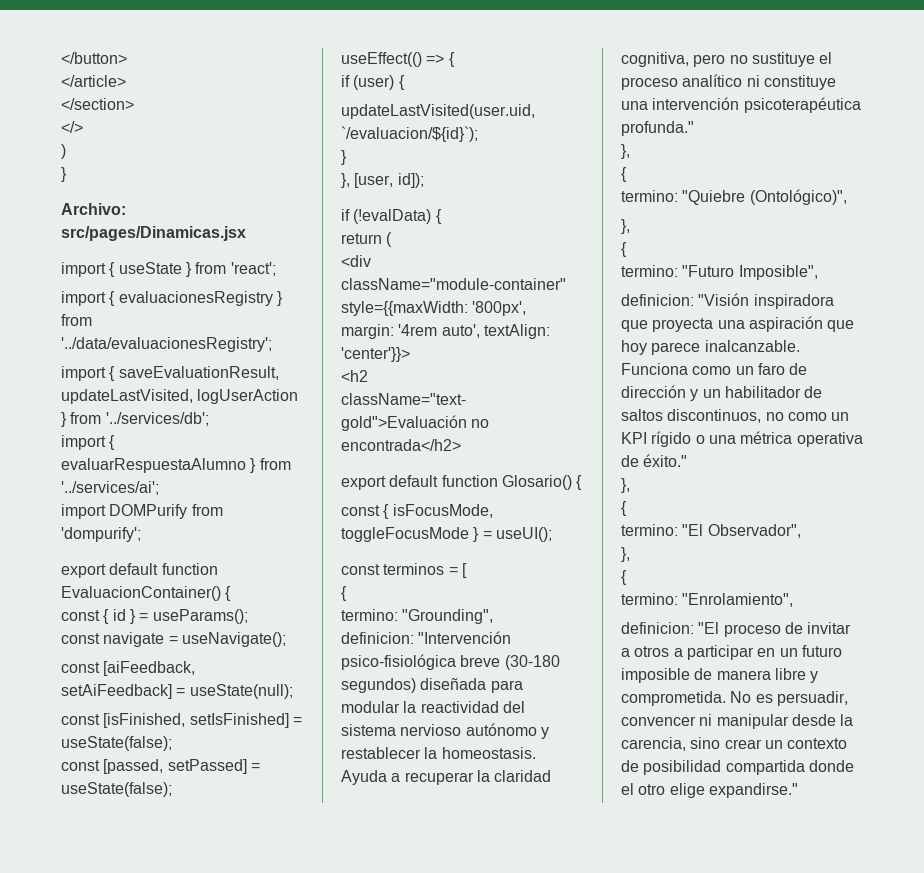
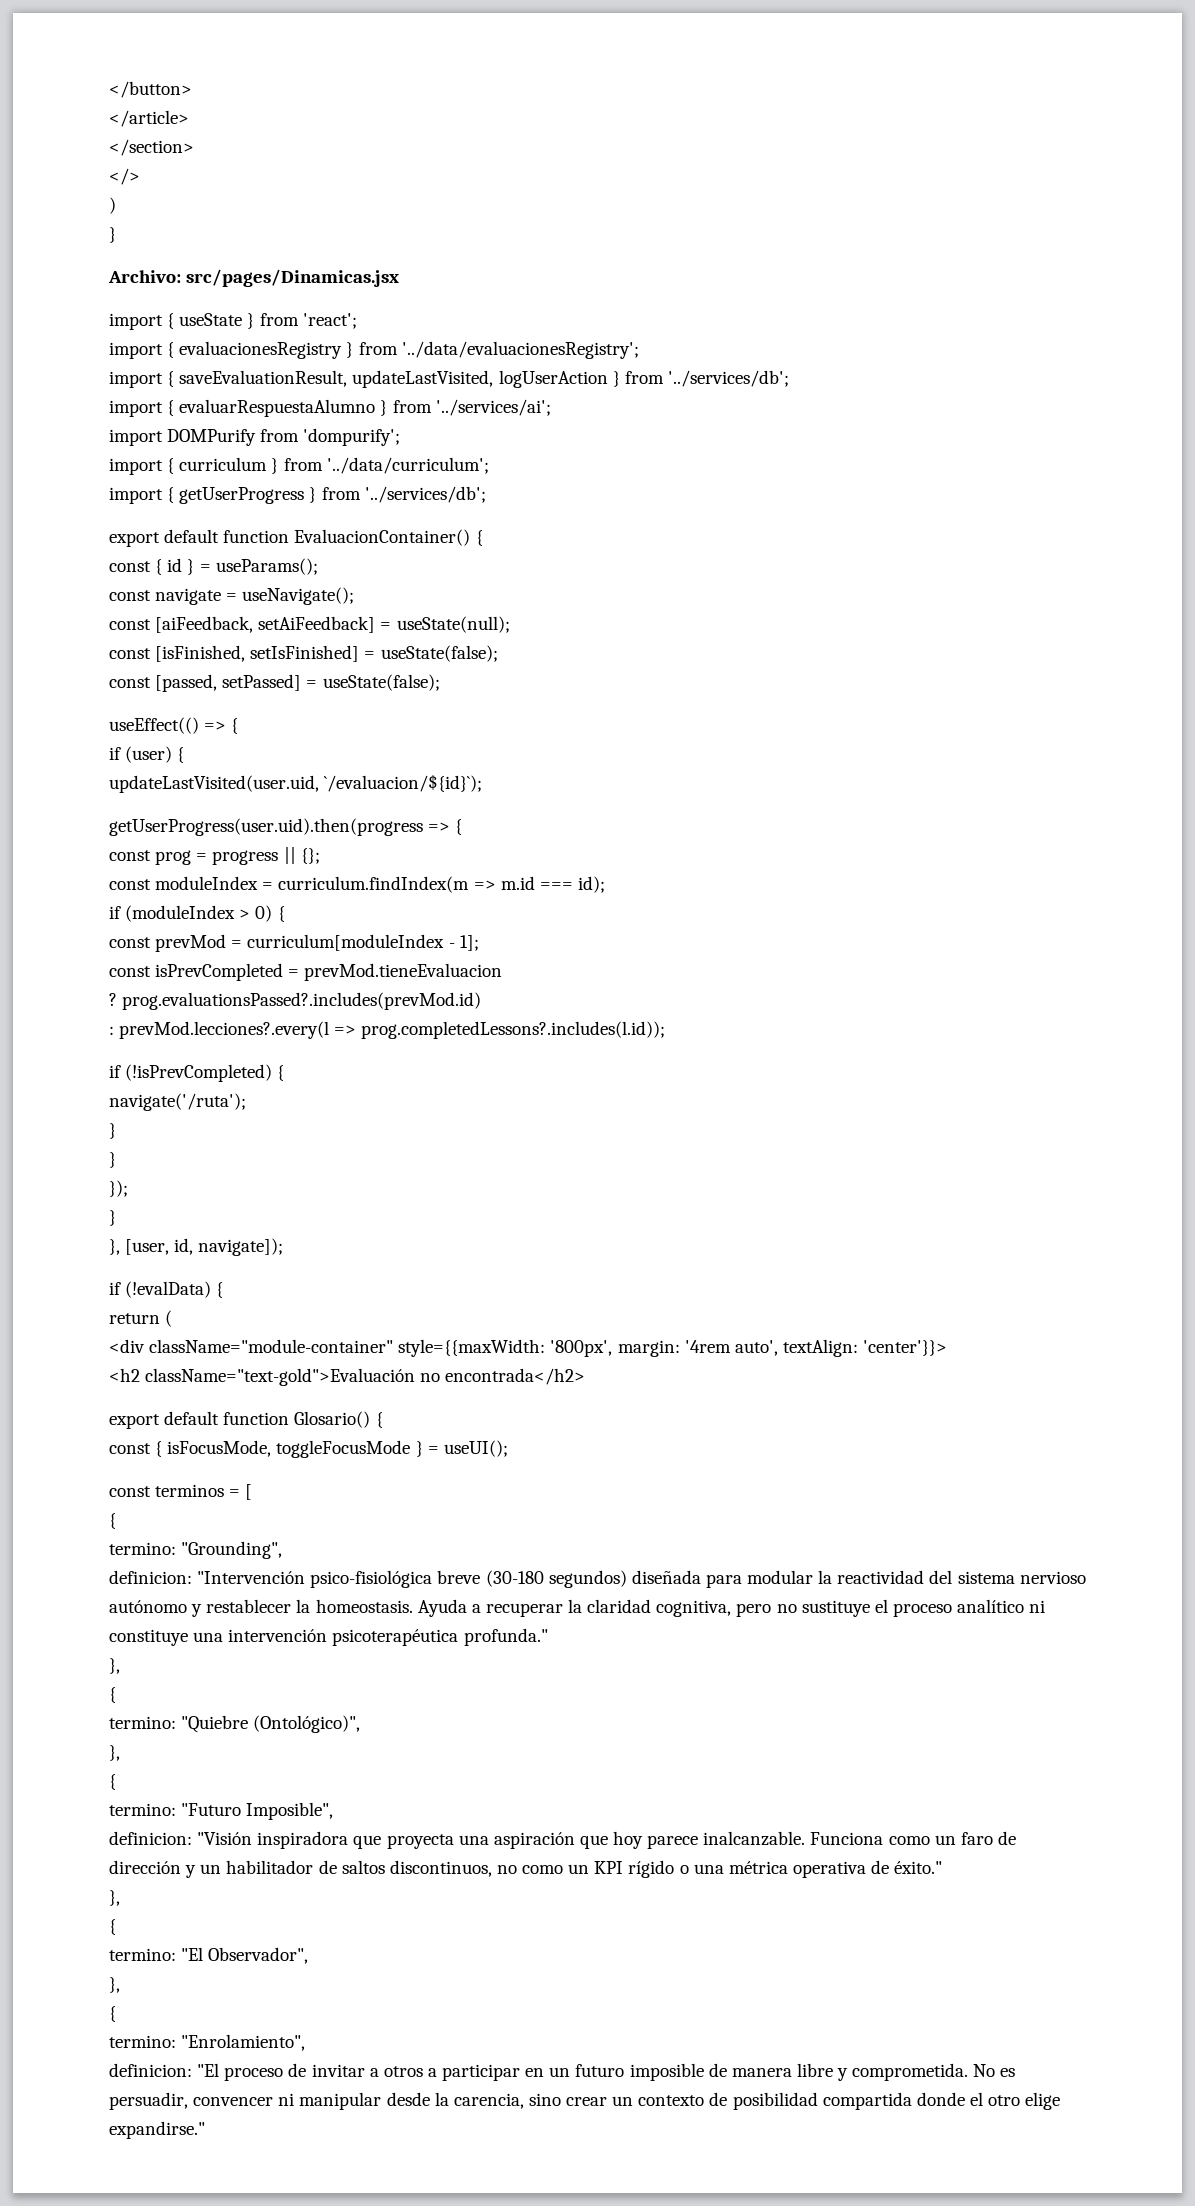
+ import { curriculum } from '../data/curriculum';
+ import { getUserProgress } from '../services/db';
+ getUserProgress(user.uid).then(progress => {
+ const prog = progress || {};
+ const moduleIndex = curriculum.findIndex(m => m.id === id);
+ if (moduleIndex > 0) {
+ const prevMod = curriculum[moduleIndex - 1];
+ const isPrevCompleted = prevMod.tieneEvaluacion
+ ? prog.evaluationsPassed?.includes(prevMod.id)
+ : prevMod.lecciones?.every(l => prog.completedLessons?.includes(l.id));
+ if (!isPrevCompleted) {
+ navigate('/ruta');
+ }
+ }
+ });
- }, [user, id]);
+ }, [user, id, navigate]);

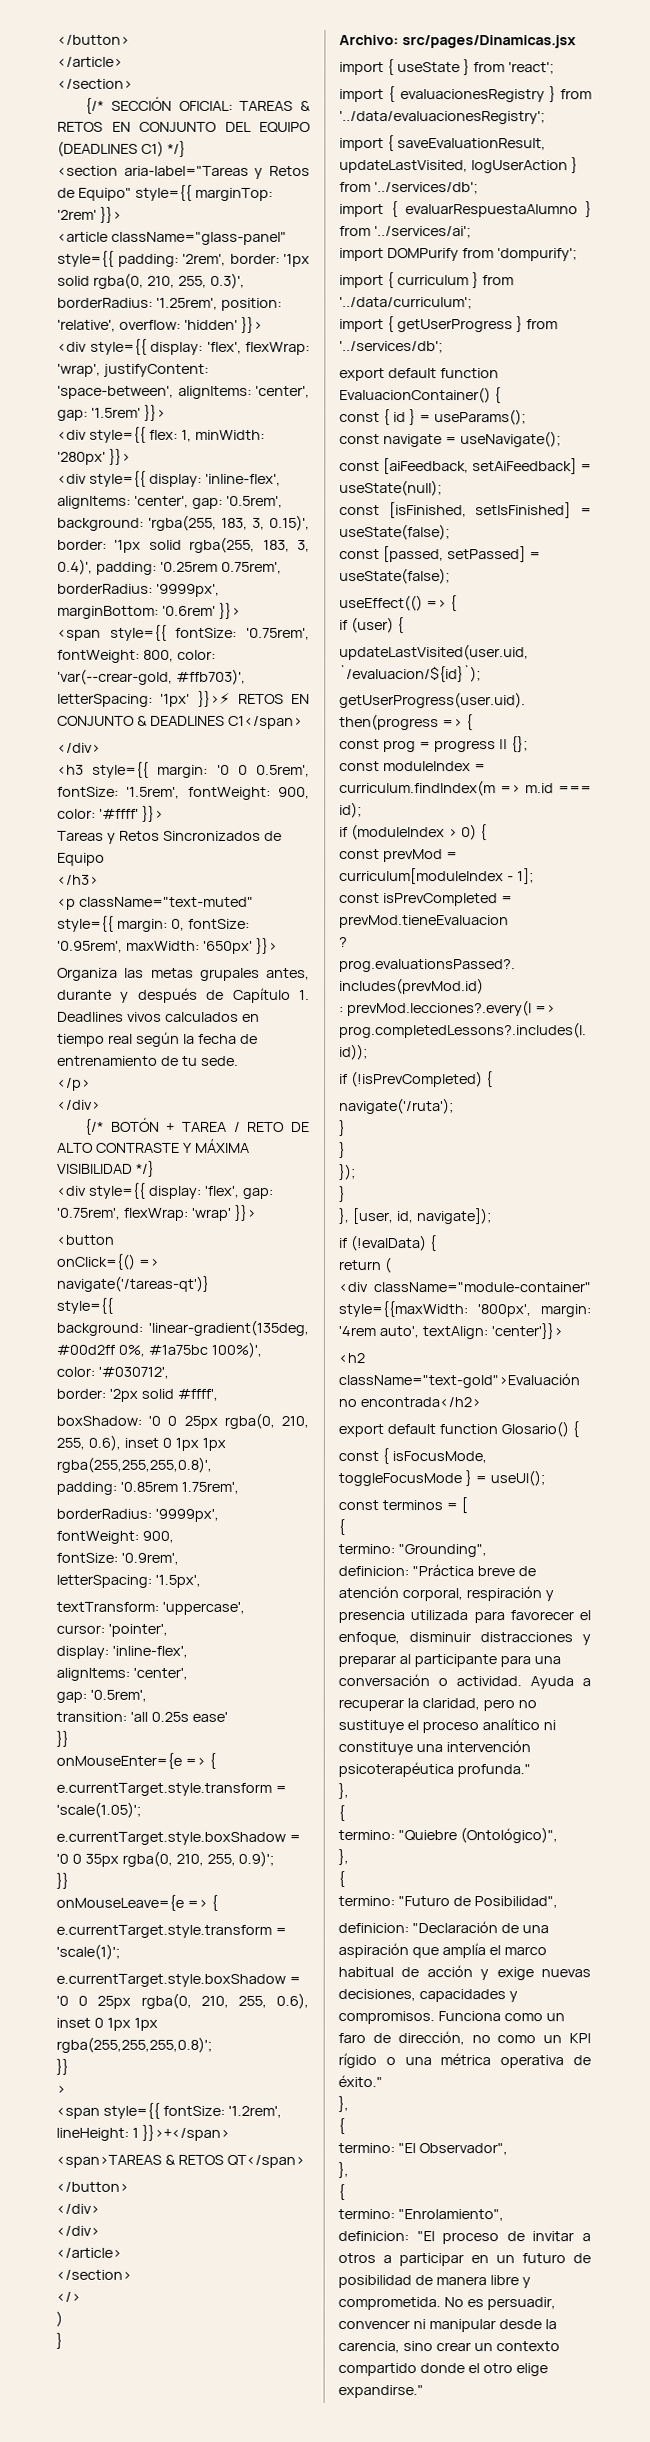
+ {/* SECCIÓN OFICIAL: TAREAS & RETOS EN CONJUNTO DEL EQUIPO (DEADLINES C1) */}
+ <section aria-label="Tareas y Retos de Equipo" style={{ marginTop: '2rem' }}>
+ <article className="glass-panel" style={{ padding: '2rem', border: '1px solid rgba(0, 210, 255, 0.3)', borderRadius: '1.25rem', position: 'relative', overflow: 'hidden' }}>
+ <div style={{ display: 'flex', flexWrap: 'wrap', justifyContent: 'space-between', alignItems: 'center', gap: '1.5rem' }}>
+ <div style={{ flex: 1, minWidth: '280px' }}>
+ <div style={{ display: 'inline-flex', alignItems: 'center', gap: '0.5rem', background: 'rgba(255, 183, 3, 0.15)', border: '1px solid rgba(255, 183, 3, 0.4)', padding: '0.25rem 0.75rem', borderRadius: '9999px', marginBottom: '0.6rem' }}>
+ <span style={{ fontSize: '0.75rem', fontWeight: 800, color: 'var(--crear-gold, #ffb703)', letterSpacing: '1px' }}>⚡ RETOS EN CONJUNTO & DEADLINES C1</span>
+ </div>
+ <h3 style={{ margin: '0 0 0.5rem', fontSize: '1.5rem', fontWeight: 900, color: '#ffff' }}>
+ Tareas y Retos Sincronizados de Equipo
+ </h3>
+ <p className="text-muted" style={{ margin: 0, fontSize: '0.95rem', maxWidth: '650px' }}>
+ Organiza las metas grupales antes, durante y después de Capítulo 1. Deadlines vivos calculados en tiempo real según la fecha de entrenamiento de tu sede.
+ </p>
+ </div>
+ {/* BOTÓN + TAREA / RETO DE ALTO CONTRASTE Y MÁXIMA VISIBILIDAD */}
+ <div style={{ display: 'flex', gap: '0.75rem', flexWrap: 'wrap' }}>
+ <button
+ onClick={() => navigate('/tareas-qt')}
+ style={{
+ background: 'linear-gradient(135deg, #00d2ff 0%, #1a75bc 100%)',
+ color: '#030712',
+ border: '2px solid #ffff',
+ boxShadow: '0 0 25px rgba(0, 210, 255, 0.6), inset 0 1px 1px rgba(255,255,255,0.8)',
+ padding: '0.85rem 1.75rem',
+ borderRadius: '9999px',
+ fontWeight: 900,
+ fontSize: '0.9rem',
+ letterSpacing: '1.5px',
+ textTransform: 'uppercase',
+ cursor: 'pointer',
+ display: 'inline-flex',
+ alignItems: 'center',
+ gap: '0.5rem',
+ transition: 'all 0.25s ease'
+ }}
+ onMouseEnter={e => {
+ e.currentTarget.style.transform = 'scale(1.05)';
+ e.currentTarget.style.boxShadow = '0 0 35px rgba(0, 210, 255, 0.9)';
+ }}
+ onMouseLeave={e => {
+ e.currentTarget.style.transform = 'scale(1)';
+ e.currentTarget.style.boxShadow = '0 0 25px rgba(0, 210, 255, 0.6), inset 0 1px 1px rgba(255,255,255,0.8)';
+ }}
+ >
+ <span style={{ fontSize: '1.2rem', lineHeight: 1 }}>+</span>
+ <span>TAREAS & RETOS QT</span>
+ </button>
+ </div>
+ </div>
+ </article>
+ </section>
- definicion: "Intervención psico-fisiológica breve (30-180 segundos) diseñada para modular la reactividad del sistema nervioso autónomo y restablecer la homeostasis.
+ definicion: "Práctica breve de atención corporal, respiración y presencia utilizada para favorecer el enfoque, disminuir distracciones y preparar al participante para una conversación o actividad.
- Ayuda a recuperar la claridad cognitiva, pero no sustituye el proceso analítico ni constituye una intervención psicoterapéutica profunda."
+ Ayuda a recuperar la claridad, pero no sustituye el proceso analítico ni constituye una intervención psicoterapéutica profunda."
- termino: "Futuro Imposible",
- definicion: "Visión inspiradora que proyecta una aspiración que hoy parece inalcanzable.
+ termino: "Futuro de Posibilidad",
+ definicion: "Declaración de una aspiración que amplía el marco habitual de acción y exige nuevas decisiones, capacidades y compromisos.
- Funciona como un faro de dirección y un habilitador de saltos discontinuos, no como un KPI rígido o una métrica operativa de éxito."
+ Funciona como un faro de dirección, no como un KPI rígido o una métrica operativa de éxito."
- definicion: "El proceso de invitar a otros a participar en un futuro imposible de manera libre y comprometida.
+ definicion: "El proceso de invitar a otros a participar en un futuro de posibilidad de manera libre y comprometida.
- No es persuadir, convencer ni manipular desde la carencia, sino crear un contexto de posibilidad compartida donde el otro elige expandirse."
+ No es persuadir, convencer ni manipular desde la carencia, sino crear un contexto compartido donde el otro elige expandirse."

